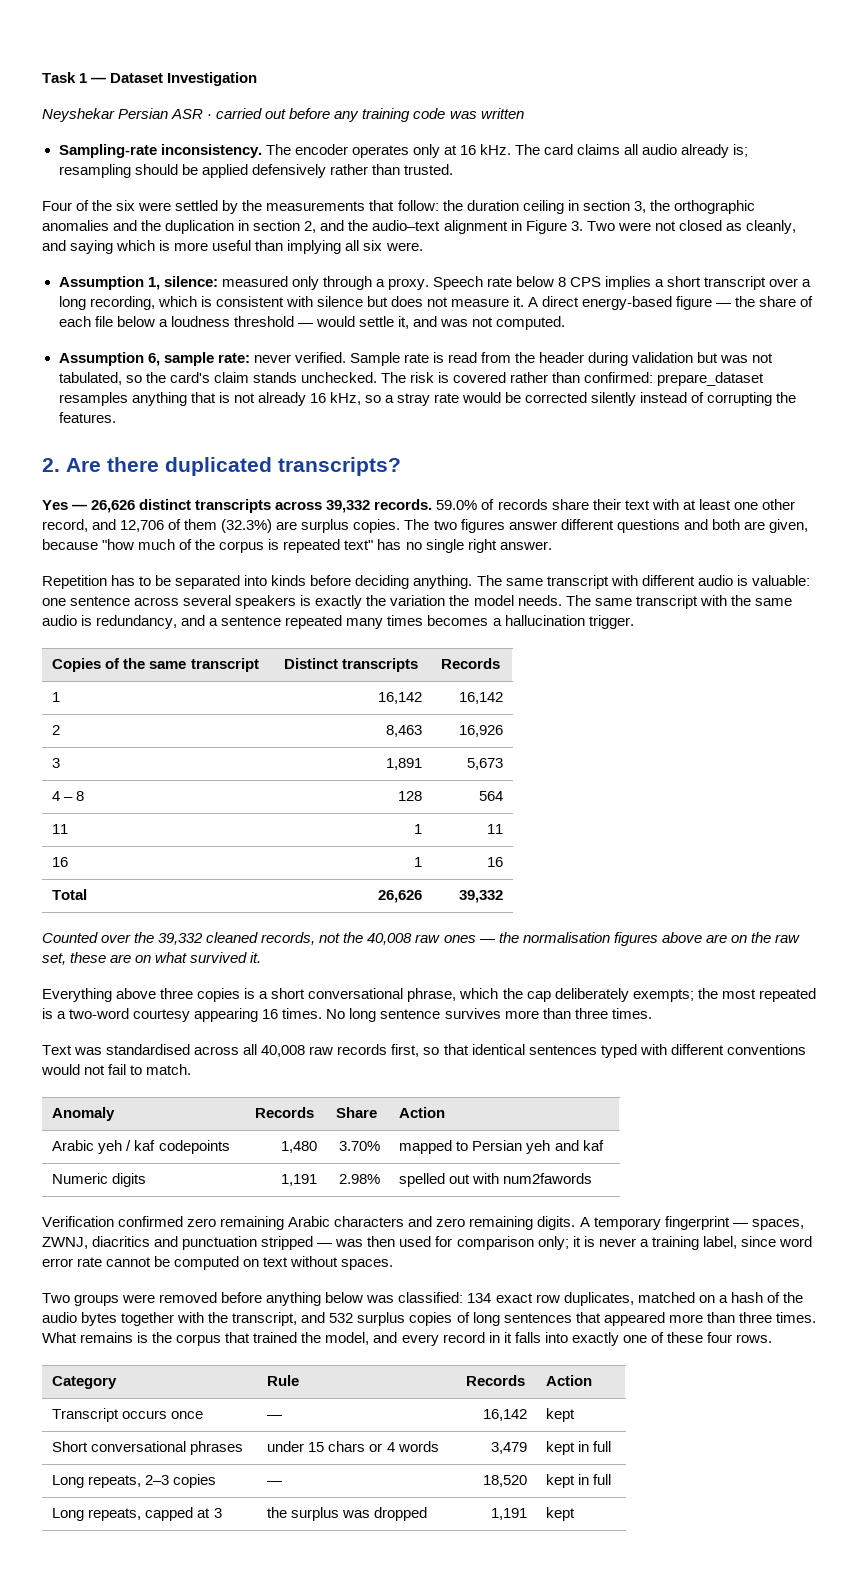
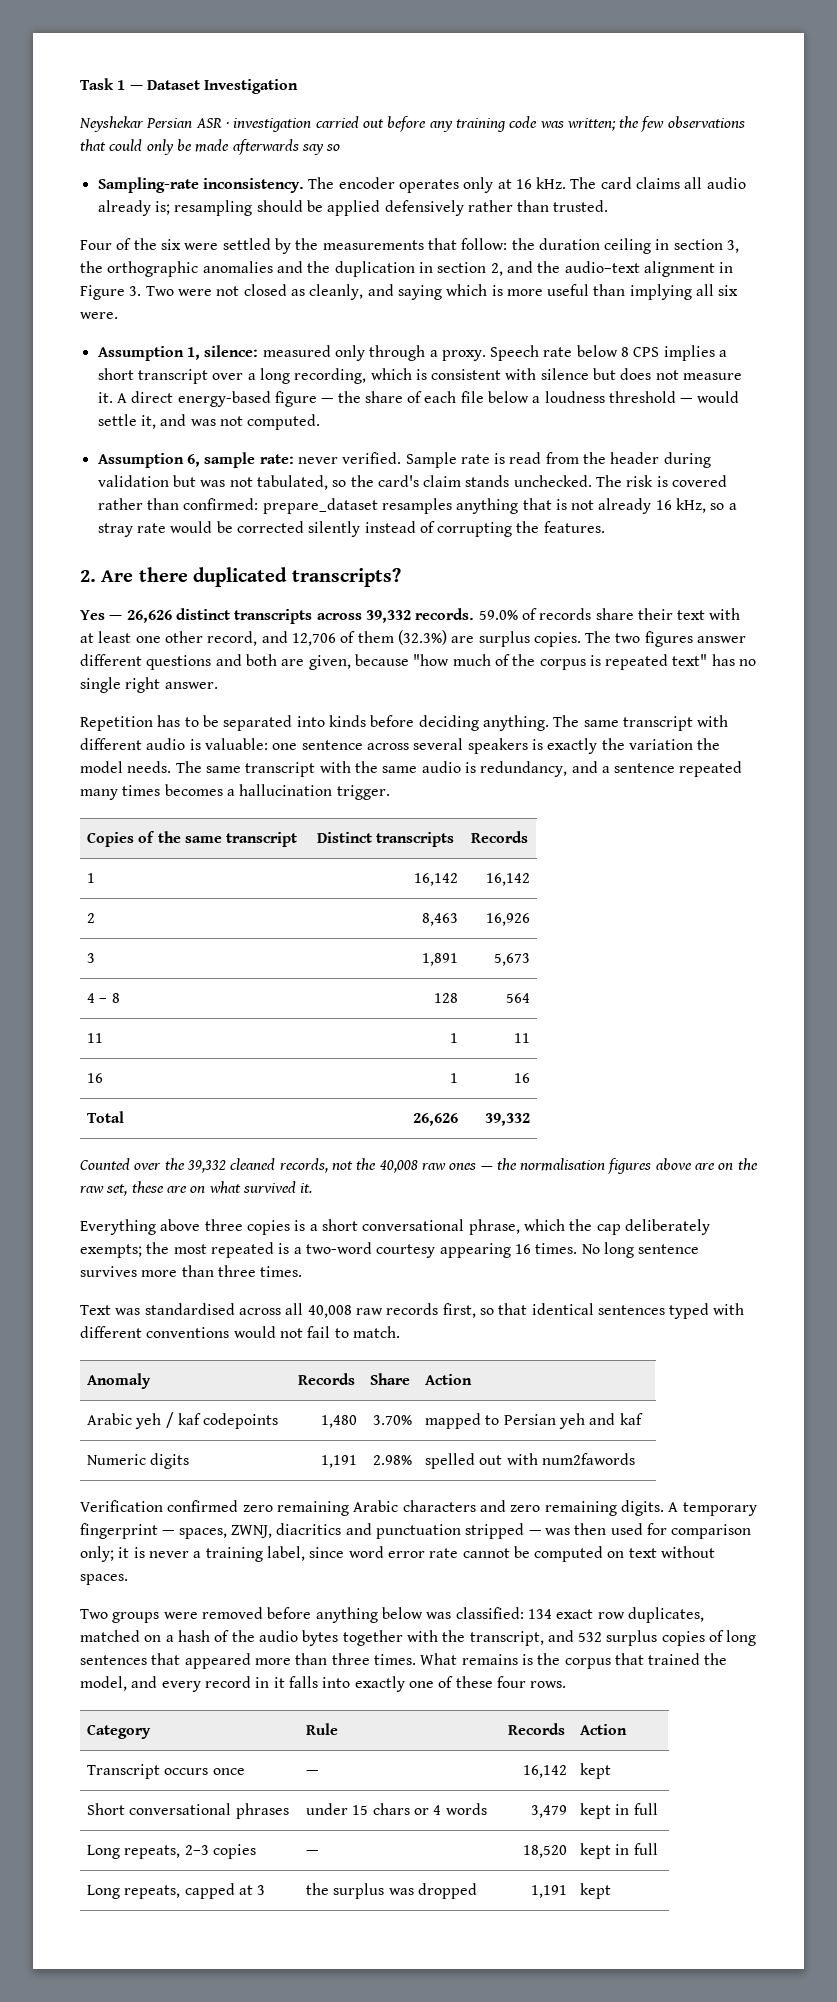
- Neyshekar Persian ASR · carried out before any training code was written
+ Neyshekar Persian ASR · investigation carried out before any training code was written; the few observations that could only be made afterwards say so

